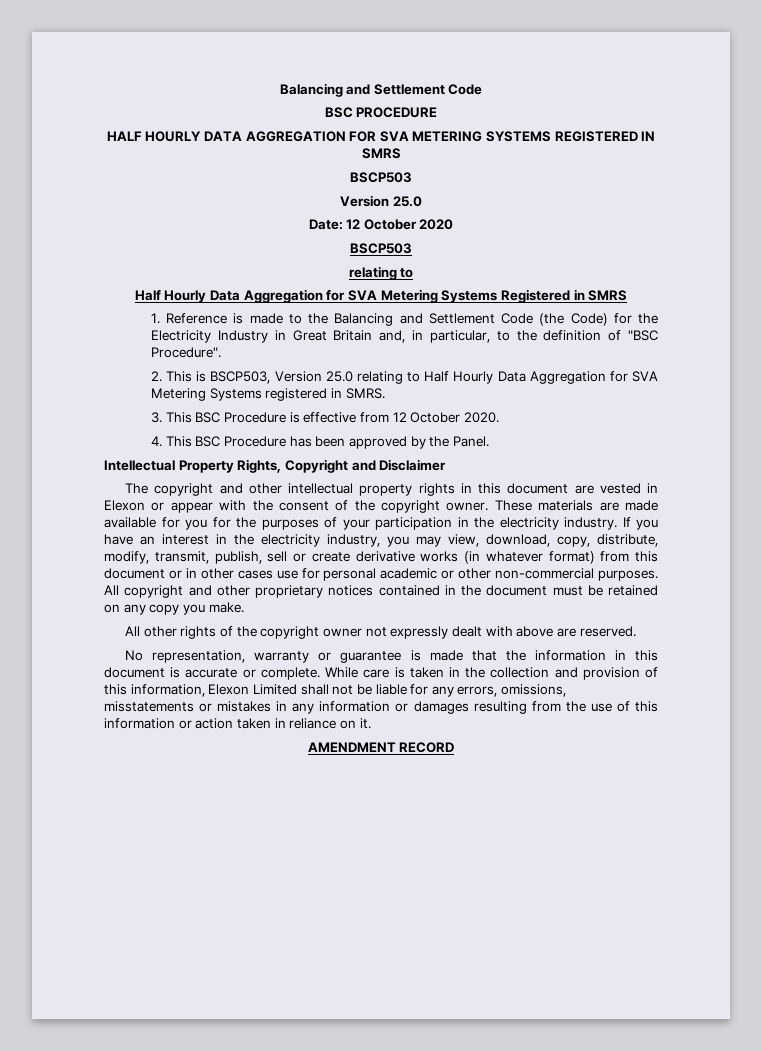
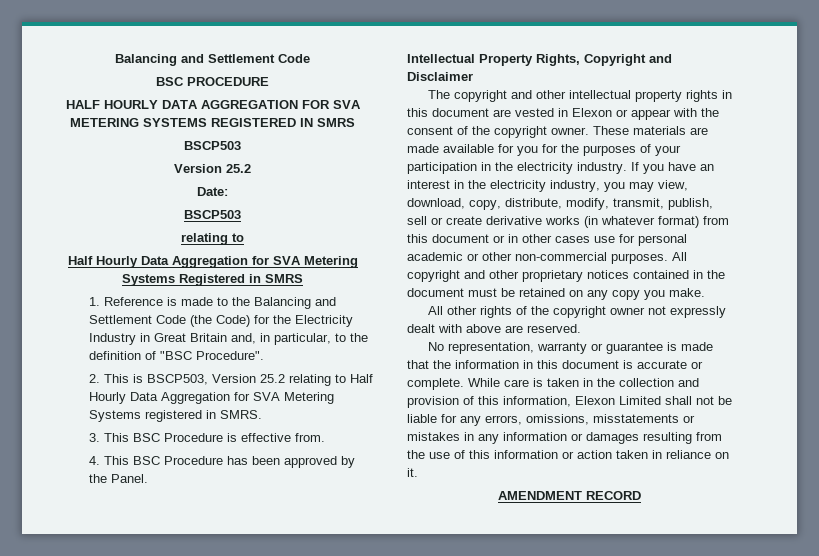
  HALF HOURLY DATA AGGREGATION FOR SVA METERING SYSTEMS REGISTERED IN SMRS
  BSCP503
- Version 25.0
+ Version 25.2
- Date: 12 October 2020
+ Date:
- 2. This is BSCP503, Version 25.0 relating to Half Hourly Data Aggregation for SVA Metering Systems registered in SMRS.
+ 2. This is BSCP503, Version 25.2 relating to Half Hourly Data Aggregation for SVA Metering Systems registered in SMRS.
- 3. This BSC Procedure is effective from 12 October 2020.
+ 3. This BSC Procedure is effective from.

